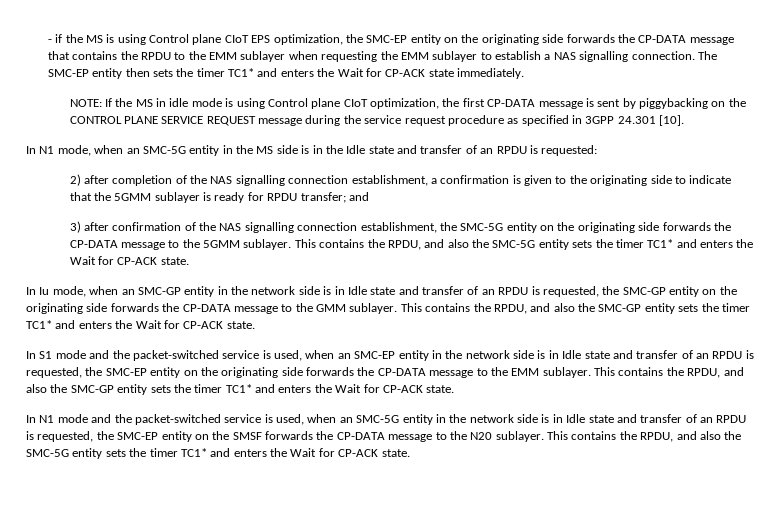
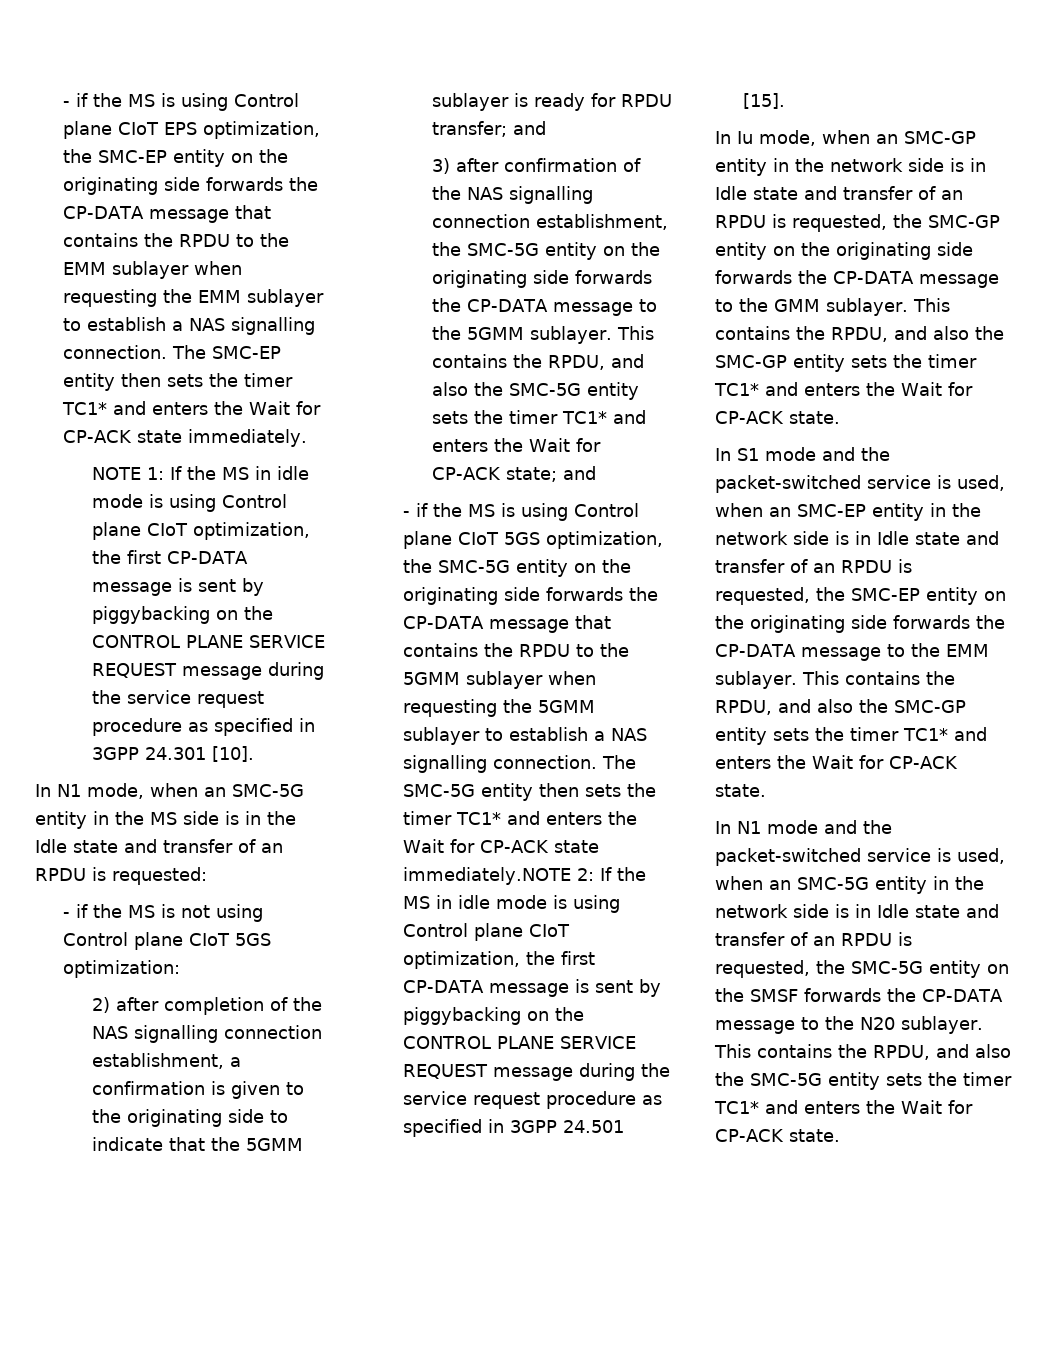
- NOTE: If the MS in idle mode is using Control plane CIoT optimization, the first CP-DATA message is sent by piggybacking on the CONTROL PLANE SERVICE REQUEST message during the service request procedure as specified in 3GPP 24.301 [10].
+ NOTE 1: If the MS in idle mode is using Control plane CIoT optimization, the first CP-DATA message is sent by piggybacking on the CONTROL PLANE SERVICE REQUEST message during the service request procedure as specified in 3GPP 24.301 [10].
+ - if the MS is not using Control plane CIoT 5GS optimization:
- 3) after confirmation of the NAS signalling connection establishment, the SMC-5G entity on the originating side forwards the CP-DATA message to the 5GMM sublayer. This contains the RPDU, and also the SMC-5G entity sets the timer TC1* and enters the Wait for CP-ACK state.
+ 3) after confirmation of the NAS signalling connection establishment, the SMC-5G entity on the originating side forwards the CP-DATA message to the 5GMM sublayer. This contains the RPDU, and also the SMC-5G entity sets the timer TC1* and enters the Wait for CP-ACK state; and
+ - if the MS is using Control plane CIoT 5GS optimization, the SMC-5G entity on the originating side forwards the CP-DATA message that contains the RPDU to the 5GMM sublayer when requesting the 5GMM sublayer to establish a NAS signalling connection. The SMC-5G entity then sets the timer TC1* and enters the Wait for CP-ACK state immediately.NOTE 2: If the MS in idle mode is using Control plane CIoT optimization, the first CP-DATA message is sent by piggybacking on the CONTROL PLANE SERVICE REQUEST message during the service request procedure as specified in 3GPP 24.501 [15].
- In N1 mode and the packet-switched service is used, when an SMC-5G entity in the network side is in Idle state and transfer of an RPDU is requested, the SMC-EP entity on the SMSF forwards the CP-DATA message to the N20 sublayer.
+ In N1 mode and the packet-switched service is used, when an SMC-5G entity in the network side is in Idle state and transfer of an RPDU is requested, the SMC-5G entity on the SMSF forwards the CP-DATA message to the N20 sublayer.

